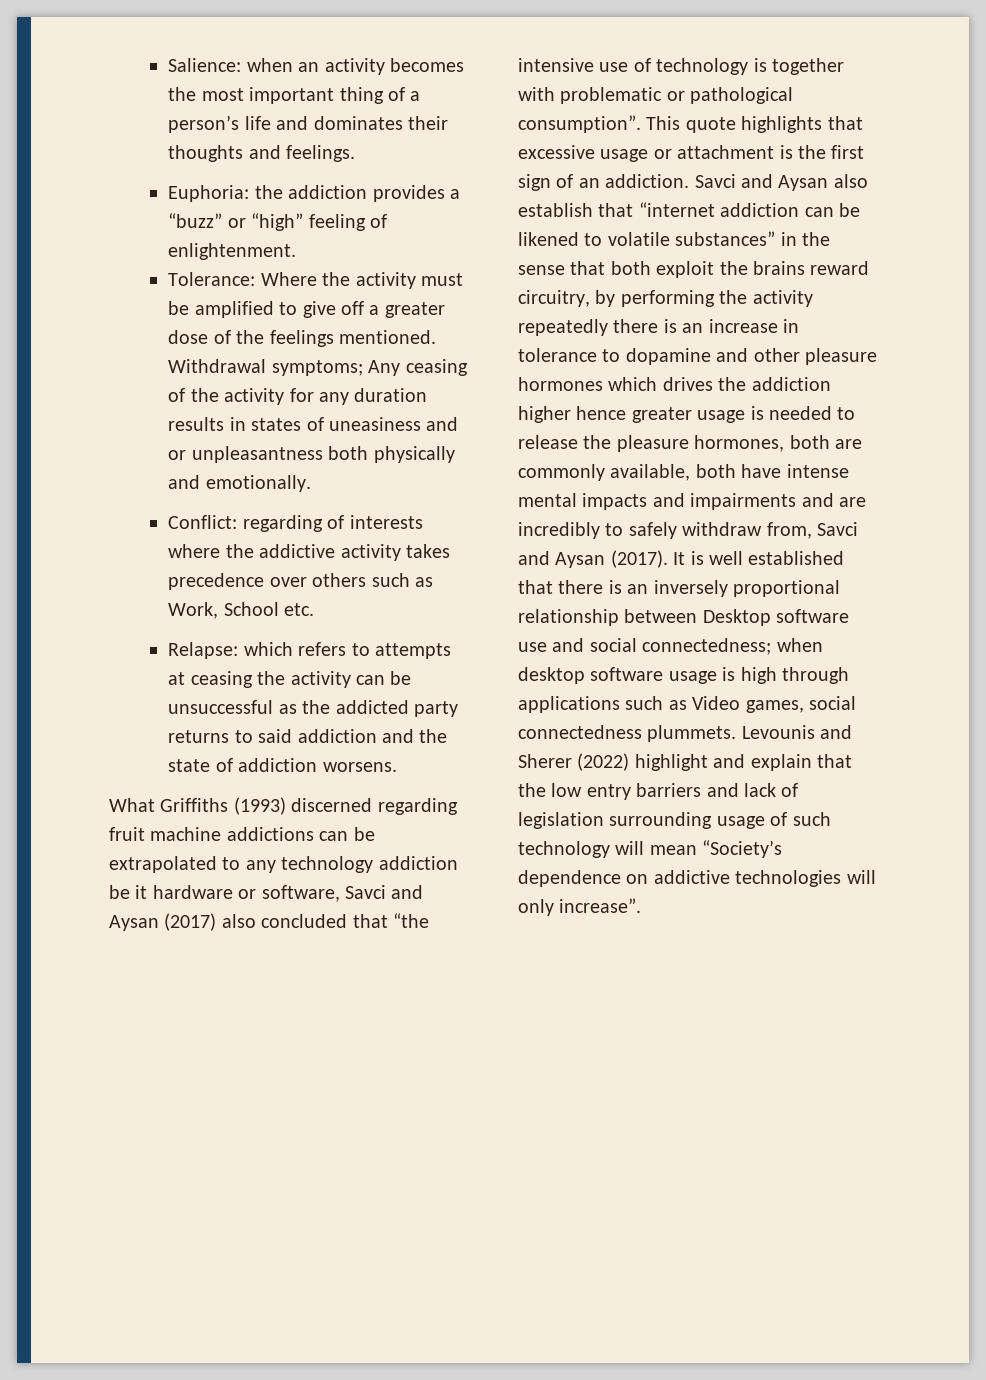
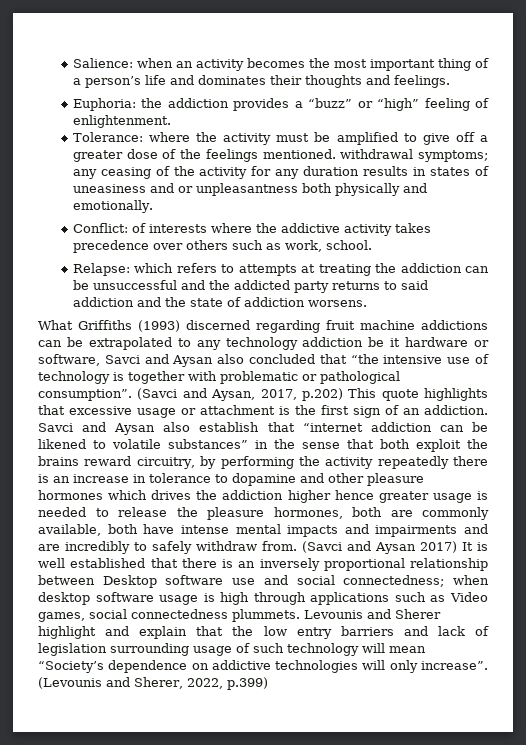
- Tolerance: Where the activity must be amplified to give off a greater dose of the feelings mentioned. Withdrawal symptoms; Any ceasing of the activity for any duration results in states of uneasiness and or unpleasantness both physically and emotionally.
+ Tolerance: where the activity must be amplified to give off a greater dose of the feelings mentioned. withdrawal symptoms; any ceasing of the activity for any duration results in states of uneasiness and or unpleasantness both physically and emotionally.
- Conflict: regarding of interests where the addictive activity takes precedence over others such as Work, School etc.
+ Conflict: of interests where the addictive activity takes precedence over others such as work, school.
- Relapse: which refers to attempts at ceasing the activity can be unsuccessful as the addicted party returns to said addiction and the state of addiction worsens.
+ Relapse: which refers to attempts at treating the addiction can be unsuccessful and the addicted party returns to said addiction and the state of addiction worsens.
- What Griffiths (1993) discerned regarding fruit machine addictions can be extrapolated to any technology addiction be it hardware or software, Savci and Aysan (2017) also concluded that “the intensive use of technology is together with problematic or pathological consumption”.
+ What Griffiths (1993) discerned regarding fruit machine addictions can be extrapolated to any technology addiction be it hardware or software, Savci and Aysan also concluded that “the intensive use of technology is together with problematic or pathological consumption”.
- This quote highlights that excessive usage or attachment is the first sign of an addiction.
+ (Savci and Aysan, 2017, p.202) This quote highlights that excessive usage or attachment is the first sign of an addiction.
- Savci and Aysan also establish that “internet addiction can be likened to volatile substances” in the sense that both exploit the brains reward circuitry, by performing the activity repeatedly there is an increase in tolerance to dopamine and other pleasure hormones which drives the addiction higher hence greater usage is needed to release the pleasure hormones, both are commonly available, both have intense mental impacts and impairments and are incredibly to safely withdraw from, Savci and Aysan (2017). It is well established that there is an inversely proportional relationship between Desktop software use and social connectedness;
+ Savci and Aysan also establish that “internet addiction can be likened to volatile substances” in the sense that both exploit the brains reward circuitry, by performing the activity repeatedly there is an increase in tolerance to dopamine and other pleasure hormones which drives the addiction higher hence greater usage is needed to release the pleasure hormones, both are commonly available, both have intense mental impacts and impairments and are incredibly to safely withdraw from. (Savci and Aysan 2017) It is well established that there is an inversely proportional relationship between Desktop software use and social connectedness;
- Levounis and Sherer (2022) highlight and explain that the low entry barriers and lack of legislation surrounding usage of such technology will mean “Society’s dependence on addictive technologies will only increase”.
+ Levounis and Sherer highlight and explain that the low entry barriers and lack of legislation surrounding usage of such technology will mean “Society’s dependence on addictive technologies will only increase”.
+ (Levounis and Sherer, 2022, p.399)

